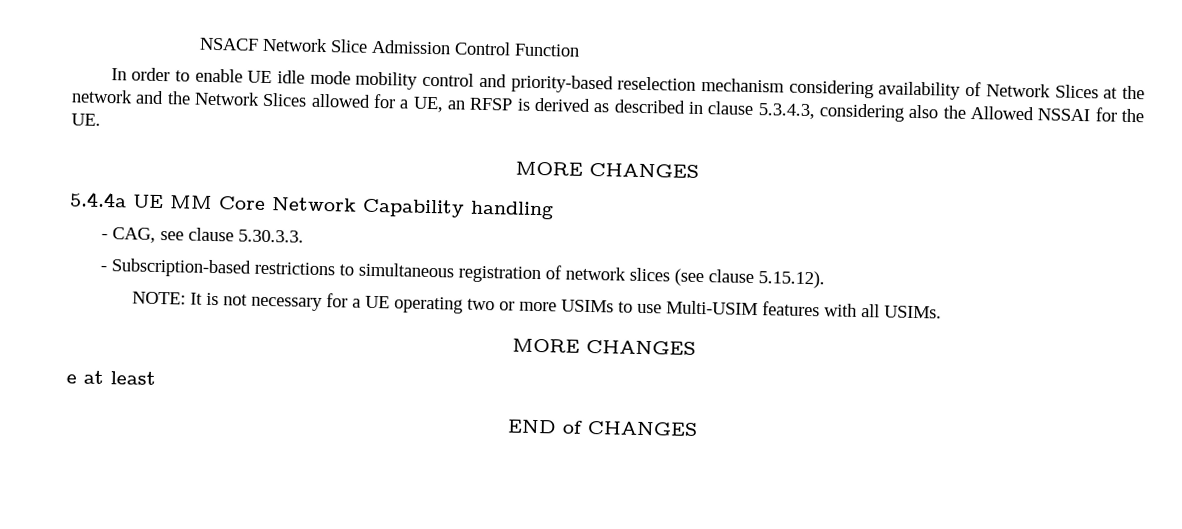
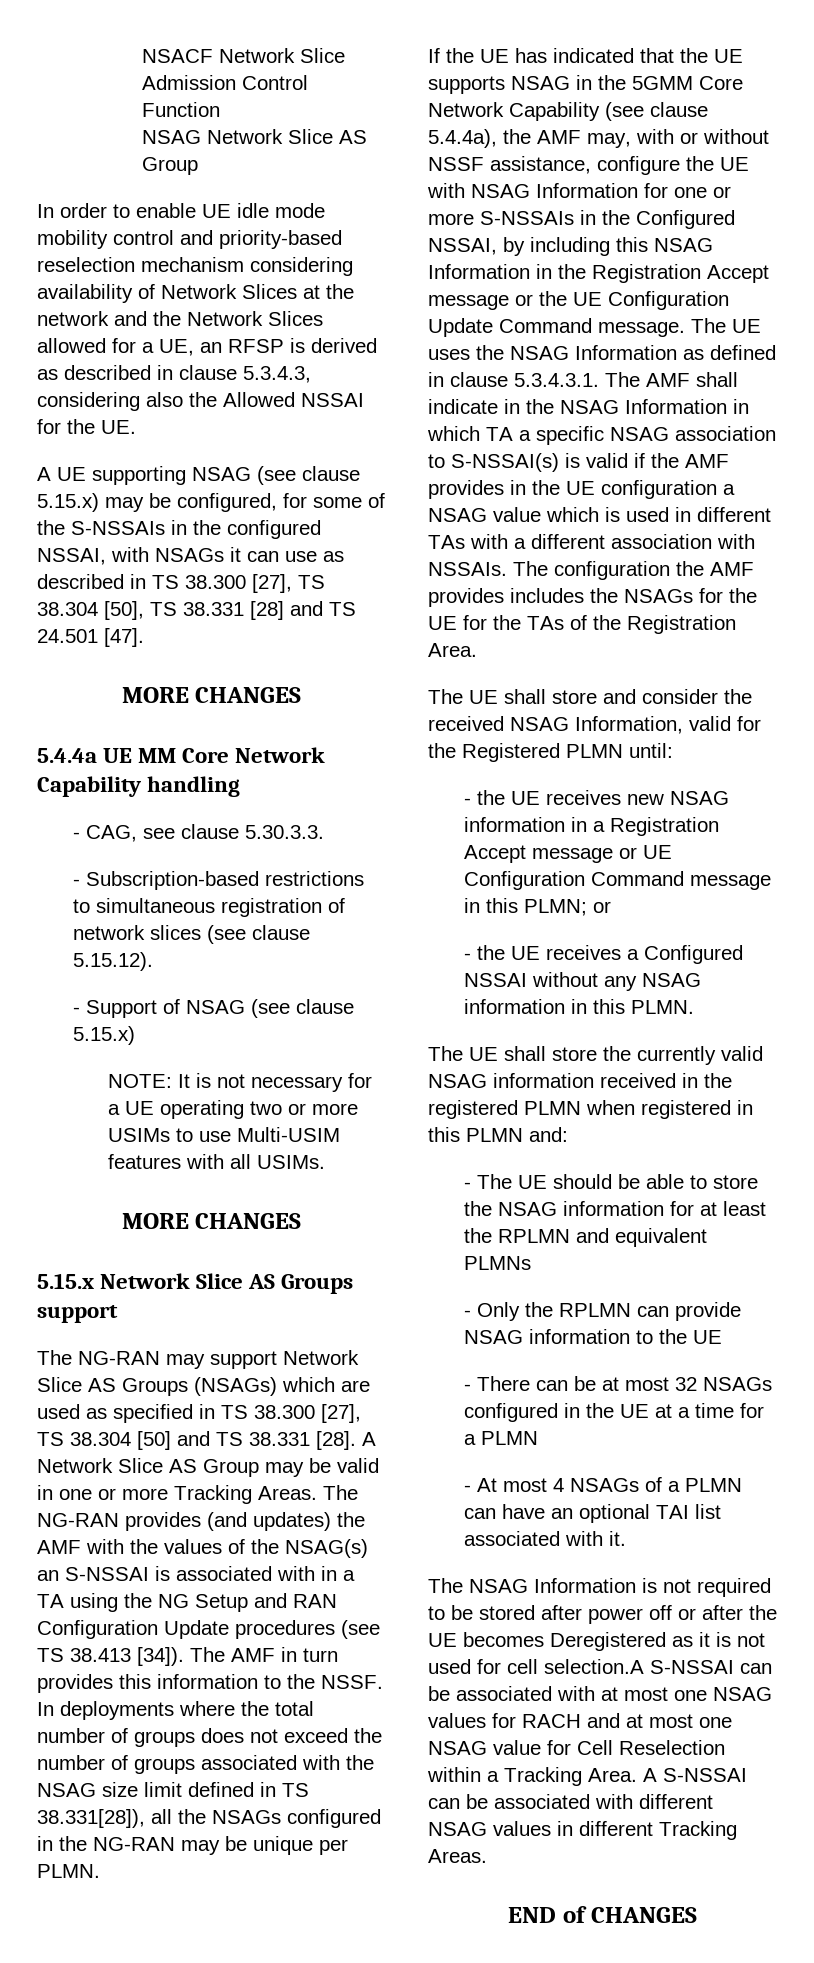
+ NSAG Network Slice AS Group
+ A UE supporting NSAG (see clause 5.15.x) may be configured, for some of the S-NSSAIs in the configured NSSAI, with NSAGs it can use as described in TS 38.300 [27], TS 38.304 [50], TS 38.331 [28] and TS 24.501 [47].
+ - Support of NSAG (see clause 5.15.x)
- e at least
+ 5.15.x Network Slice AS Groups support
+ The NG-RAN may support Network Slice AS Groups (NSAGs) which are used as specified in TS 38.300 [27], TS 38.304 [50] and TS 38.331 [28]. A Network Slice AS Group may be valid in one or more Tracking Areas. The NG-RAN provides (and updates) the AMF with the values of the NSAG(s) an S-NSSAI is associated with in a TA using the NG Setup and RAN Configuration Update procedures (see TS 38.413 [34]). The AMF in turn provides this information to the NSSF. In deployments where the total number of groups does not exceed the number of groups associated with the NSAG size limit defined in TS 38.331[28]), all the NSAGs configured in the NG-RAN may be unique per PLMN.
+ If the UE has indicated that the UE supports NSAG in the 5GMM Core Network Capability (see clause 5.4.4a), the AMF may, with or without NSSF assistance, configure the UE with NSAG Information for one or more S-NSSAIs in the Configured NSSAI, by including this NSAG Information in the Registration Accept message or the UE Configuration Update Command message. The UE uses the NSAG Information as defined in clause 5.3.4.3.1. The AMF shall indicate in the NSAG Information in which TA a specific NSAG association to S-NSSAI(s) is valid if the AMF provides in the UE configuration a NSAG value which is used in different TAs with a different association with NSSAIs. The configuration the AMF provides includes the NSAGs for the UE for the TAs of the Registration Area.
+ The UE shall store and consider the received NSAG Information, valid for the Registered PLMN until:
+ - the UE receives new NSAG information in a Registration Accept message or UE Configuration Command message in this PLMN; or
+ - the UE receives a Configured NSSAI without any NSAG information in this PLMN.
+ The UE shall store the currently valid NSAG information received in the registered PLMN when registered in this PLMN and:
+ - The UE should be able to store the NSAG information for at least the RPLMN and equivalent PLMNs
+ - Only the RPLMN can provide NSAG information to the UE
+ - There can be at most 32 NSAGs configured in the UE at a time for a PLMN
+ - At most 4 NSAGs of a PLMN can have an optional TAI list associated with it.
+ The NSAG Information is not required to be stored after power off or after the UE becomes Deregistered as it is not used for cell selection.A S-NSSAI can be associated with at most one NSAG values for RACH and at most one NSAG value for Cell Reselection within a Tracking Area. A S-NSSAI can be associated with different NSAG values in different Tracking Areas.

